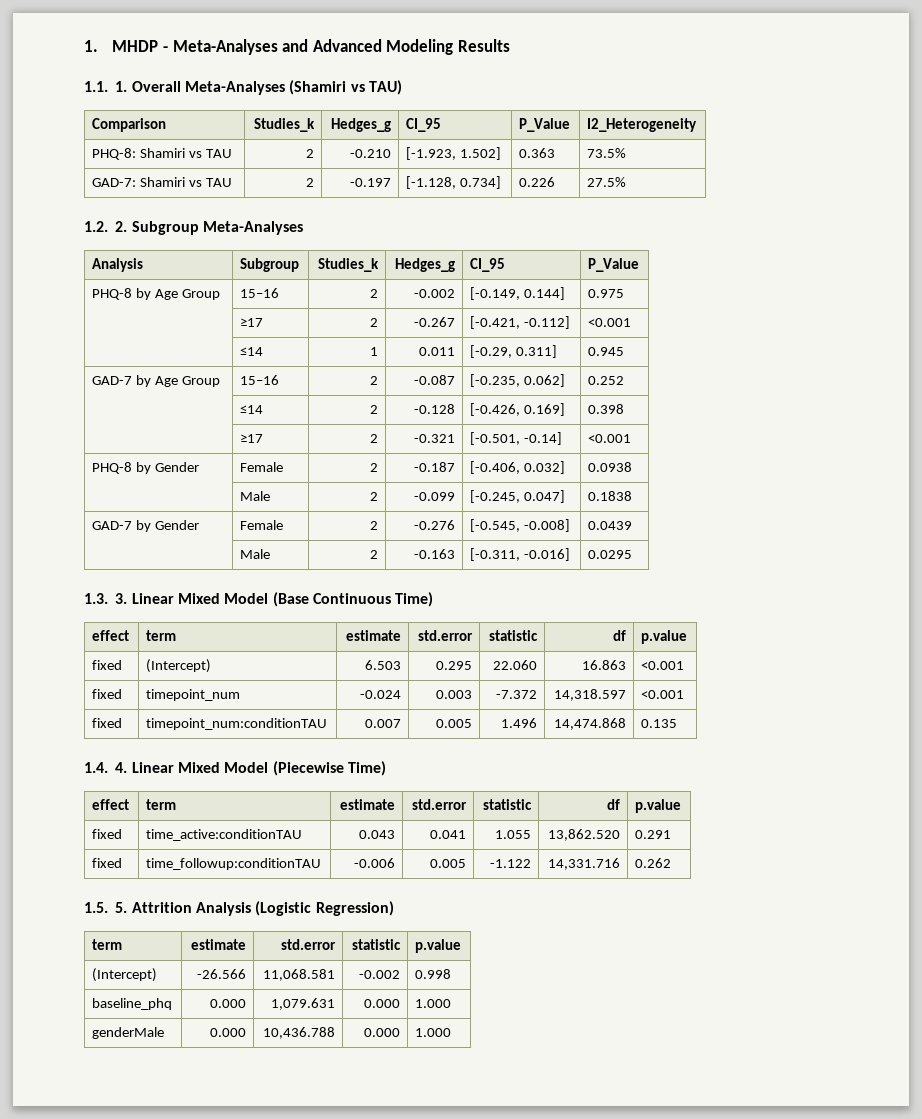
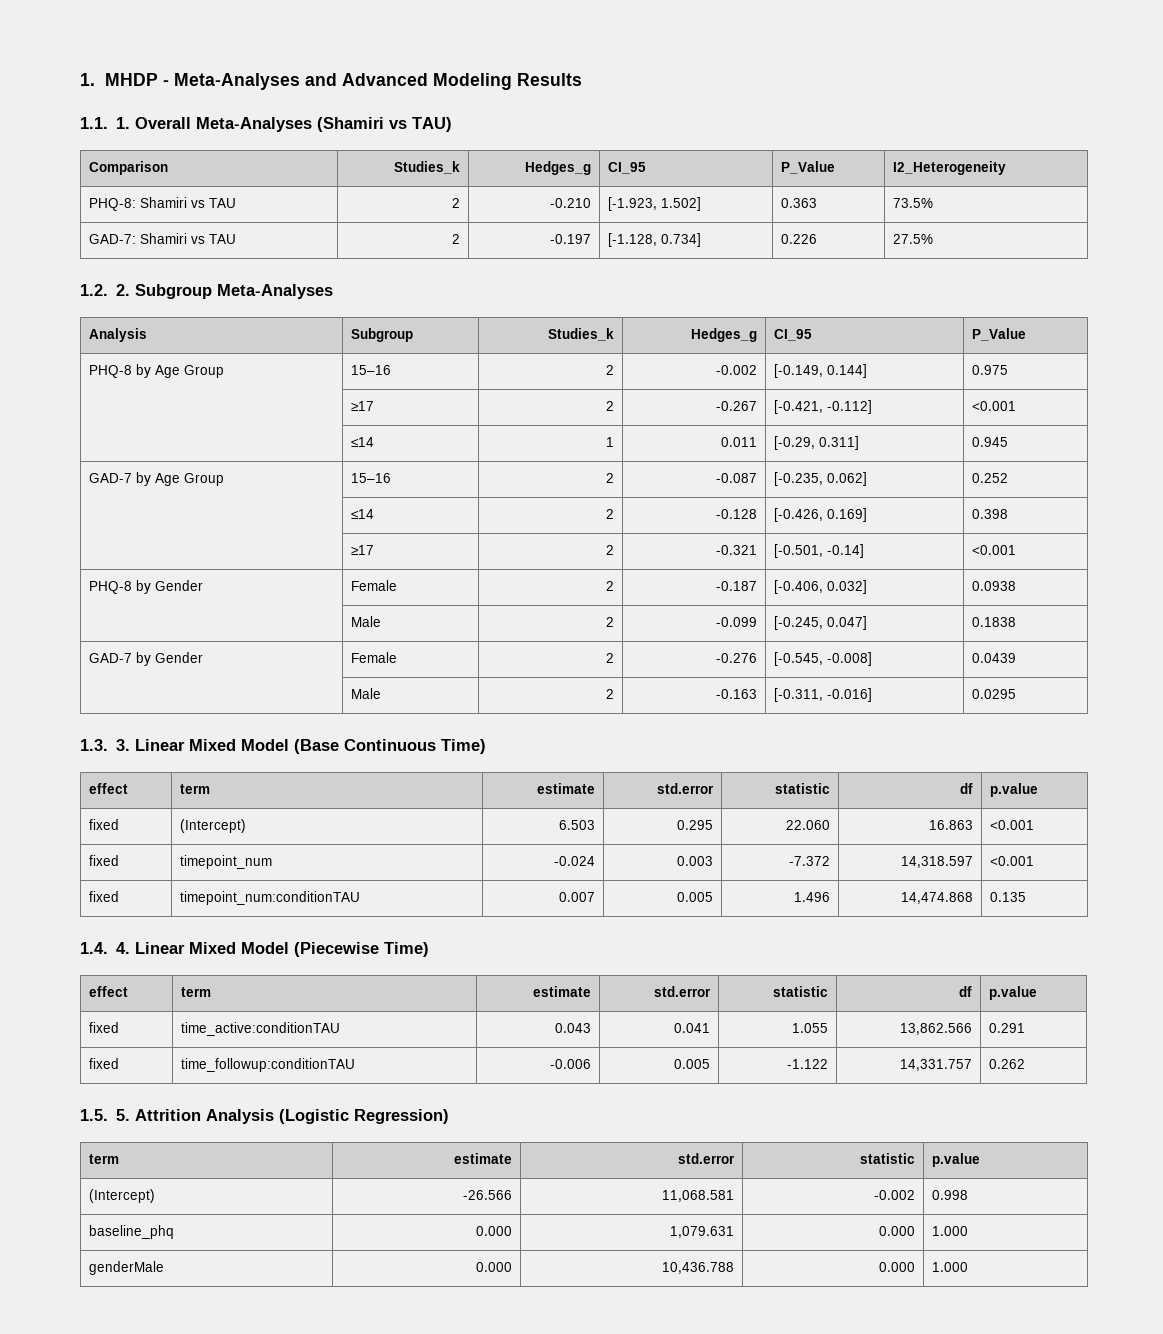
- fixed | time_active:conditionTAU | 0.043 | 0.041 | 1.055 | 13,862.520 | 0.291
+ fixed | time_active:conditionTAU | 0.043 | 0.041 | 1.055 | 13,862.566 | 0.291
- fixed | time_followup:conditionTAU | -0.006 | 0.005 | -1.122 | 14,331.716 | 0.262
+ fixed | time_followup:conditionTAU | -0.006 | 0.005 | -1.122 | 14,331.757 | 0.262

